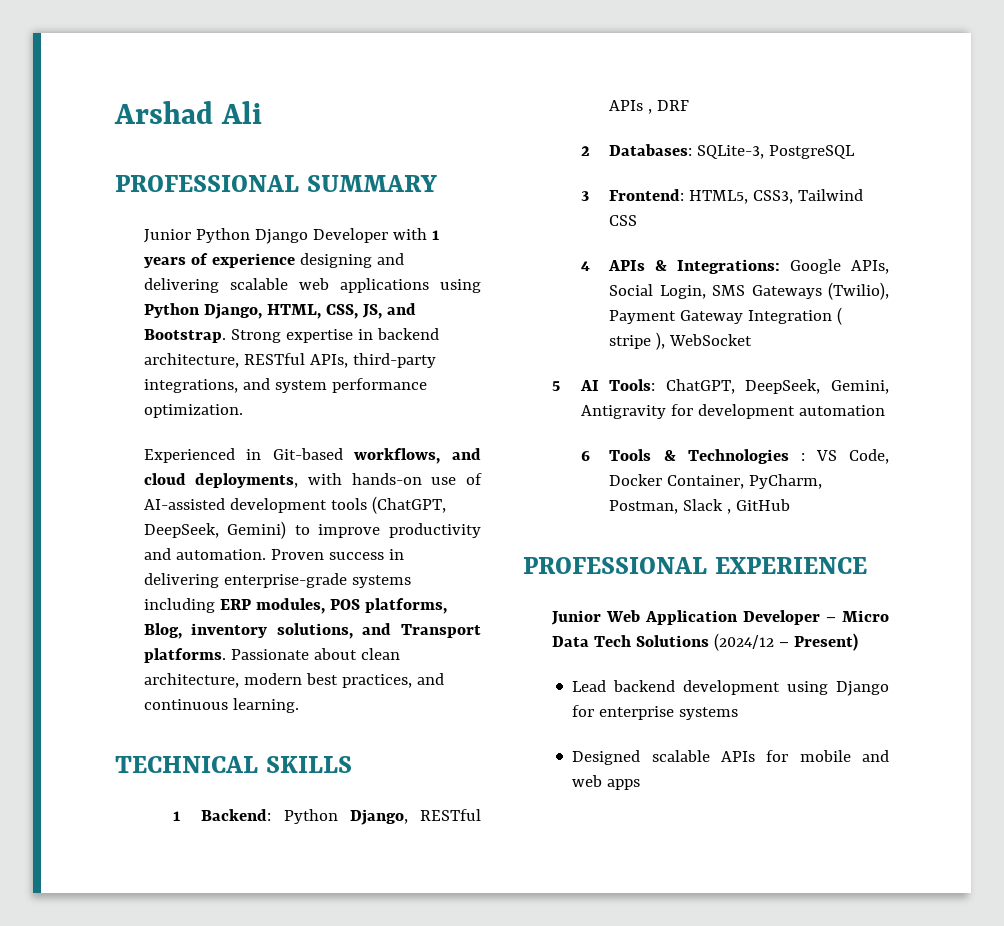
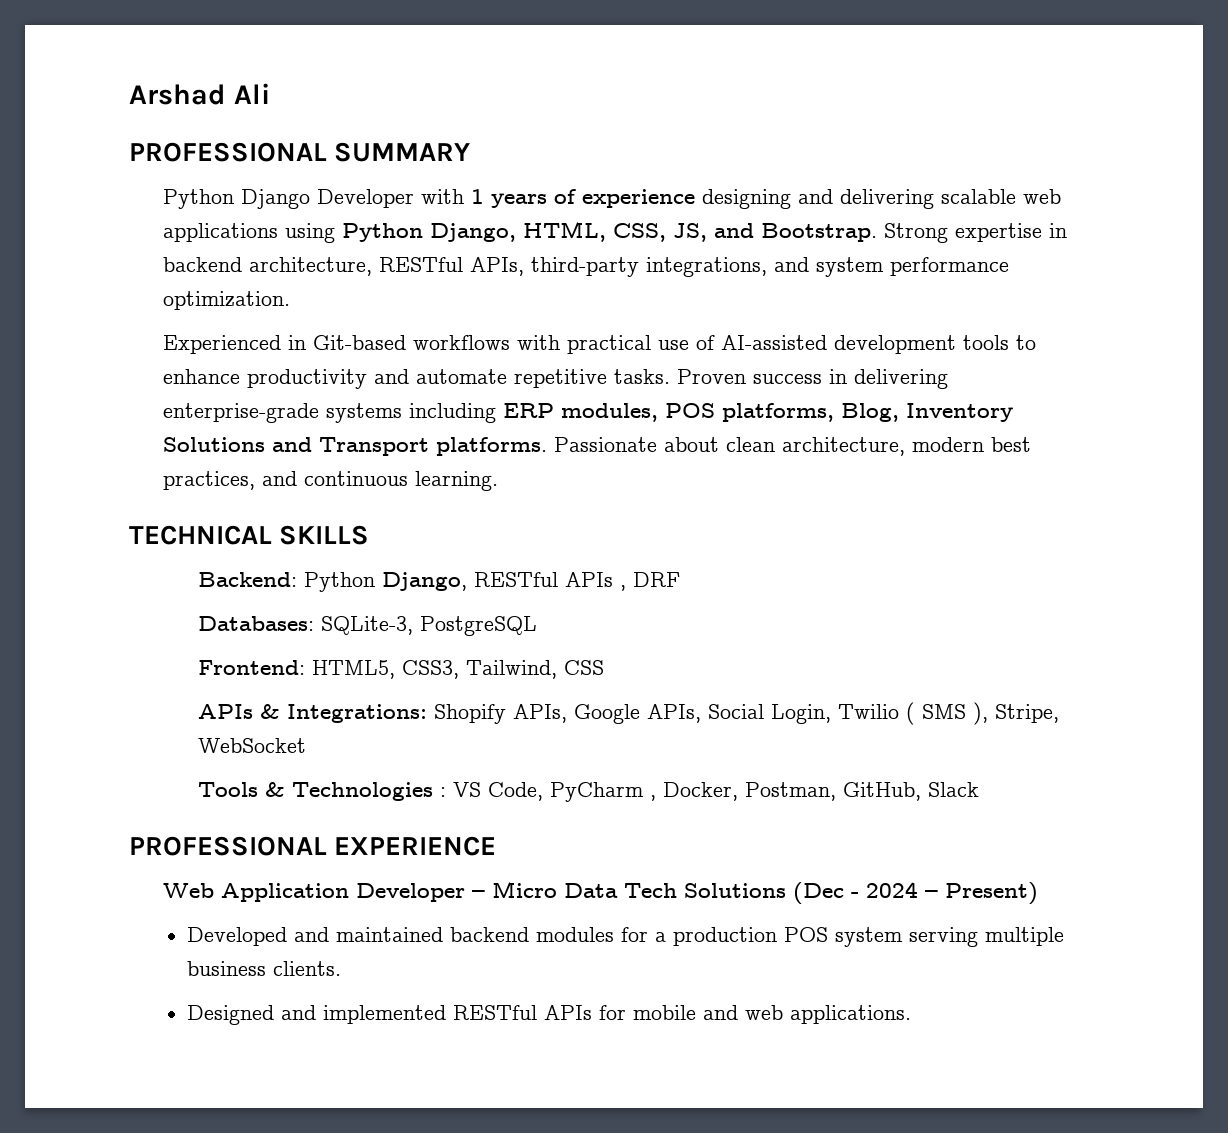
- Junior Python Django Developer with 1 years of experience designing and delivering scalable web applications using Python Django, HTML, CSS, JS, and Bootstrap.
+ Python Django Developer with 1 years of experience designing and delivering scalable web applications using Python Django, HTML, CSS, JS, and Bootstrap.
- Experienced in Git-based workflows, and cloud deployments, with hands-on use of AI-assisted development tools (ChatGPT, DeepSeek, Gemini) to improve productivity and automation.
+ Experienced in Git-based workflows with practical use of AI-assisted development tools to enhance productivity and automate repetitive tasks.
- Proven success in delivering enterprise-grade systems including ERP modules, POS platforms, Blog, inventory solutions, and Transport platforms.
+ Proven success in delivering enterprise-grade systems including ERP modules, POS platforms, Blog, Inventory Solutions and Transport platforms.
- 1 Backend: Python Django, RESTful APIs , DRF
+ Backend: Python Django, RESTful APIs , DRF
- 2 Databases: SQLite-3, PostgreSQL
+ Databases: SQLite-3, PostgreSQL
- 3 Frontend: HTML5, CSS3, Tailwind CSS
+ Frontend: HTML5, CSS3, Tailwind, CSS
- 4 APIs & Integrations: Google APIs, Social Login, SMS Gateways (Twilio), Payment Gateway Integration ( stripe ), WebSocket
- 5 AI Tools: ChatGPT, DeepSeek, Gemini, Antigravity for development automation
- 6 Tools & Technologies : VS Code, Docker Container, PyCharm, Postman, Slack , GitHub
+ APIs & Integrations: Shopify APIs, Google APIs, Social Login, Twilio ( SMS ), Stripe, WebSocket
+ Tools & Technologies : VS Code, PyCharm , Docker, Postman, GitHub, Slack
- Junior Web Application Developer – Micro Data Tech Solutions (2024/12 – Present)
+ Web Application Developer – Micro Data Tech Solutions (Dec - 2024 – Present)
- Lead backend development using Django for enterprise systems
- Designed scalable APIs for mobile and web apps
+ Developed and maintained backend modules for a production POS system serving multiple business clients.
+ Designed and implemented RESTful APIs for mobile and web applications.

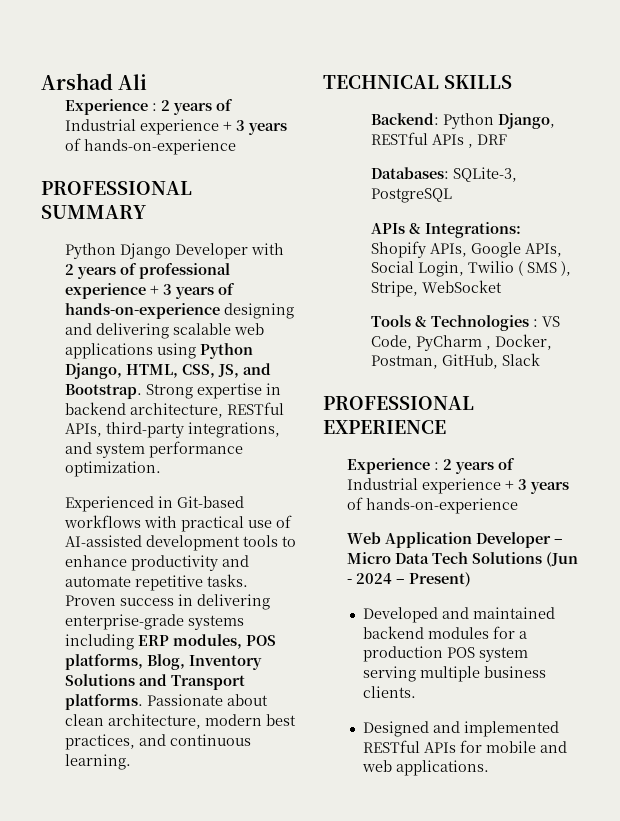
  Arshad Ali
+ Experience : 2 years of Industrial experience + 3 years of hands-on-experience
- Python Django Developer with 1 years of experience designing and delivering scalable web applications using Python Django, HTML, CSS, JS, and Bootstrap.
+ Python Django Developer with 2 years of professional experience + 3 years of hands-on-experience designing and delivering scalable web applications using Python Django, HTML, CSS, JS, and Bootstrap.
- Frontend: HTML5, CSS3, Tailwind, CSS
  PROFESSIONAL EXPERIENCE
+ Experience : 2 years of Industrial experience + 3 years of hands-on-experience
- Web Application Developer – Micro Data Tech Solutions (Dec - 2024 – Present)
+ Web Application Developer – Micro Data Tech Solutions (Jun - 2024 – Present)

